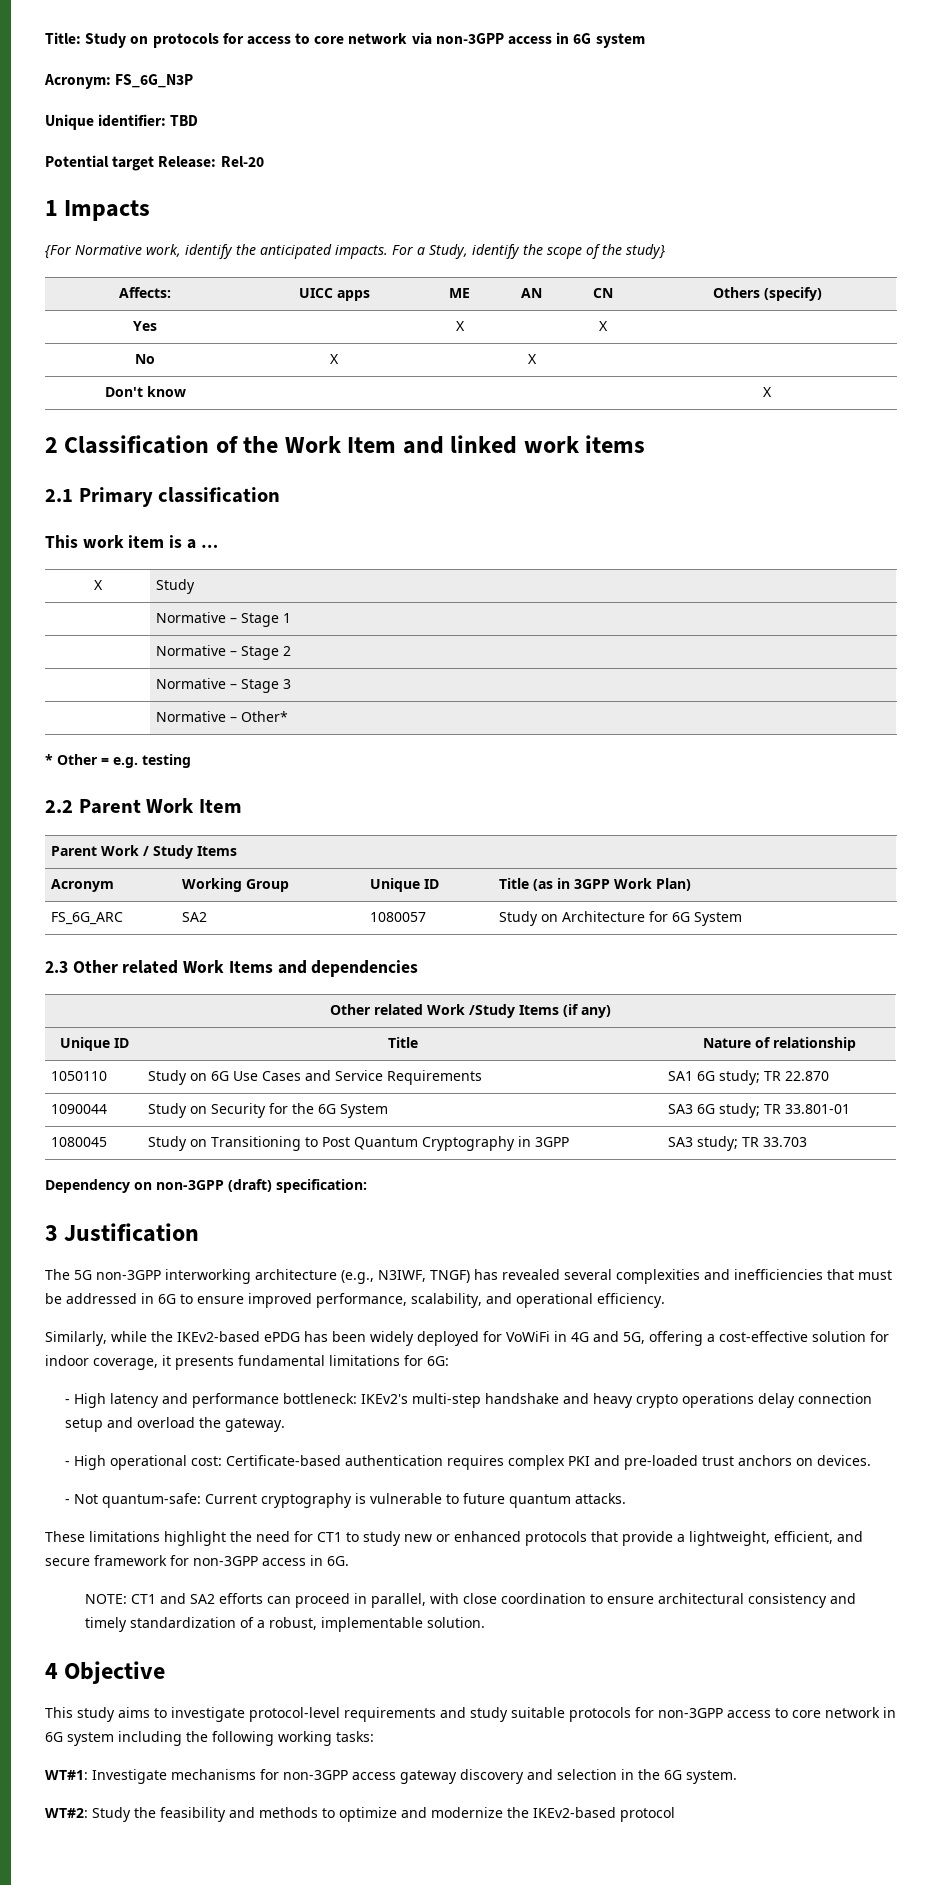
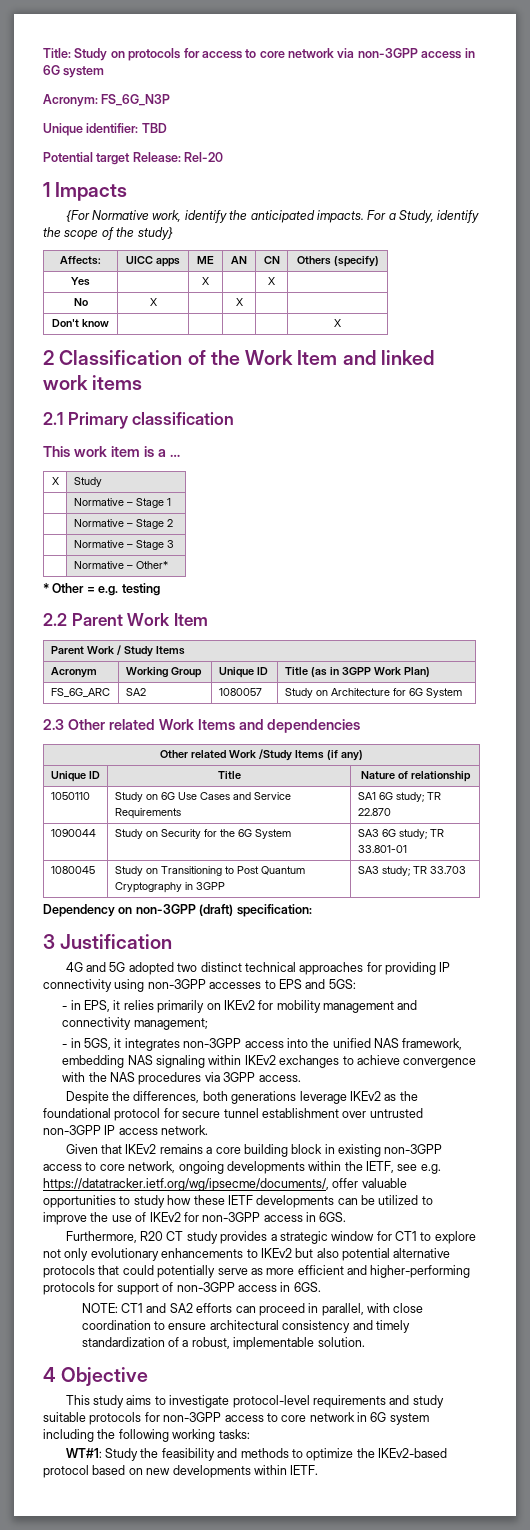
- The 5G non-3GPP interworking architecture (e.g., N3IWF, TNGF) has revealed several complexities and inefficiencies that must be addressed in 6G to ensure improved performance, scalability, and operational efficiency.
- Similarly, while the IKEv2-based ePDG has been widely deployed for VoWiFi in 4G and 5G, offering a cost-effective solution for indoor coverage, it presents fundamental limitations for 6G:
- - High latency and performance bottleneck: IKEv2's multi-step handshake and heavy crypto operations delay connection setup and overload the gateway.
- - High operational cost: Certificate-based authentication requires complex PKI and pre-loaded trust anchors on devices.
- - Not quantum-safe: Current cryptography is vulnerable to future quantum attacks.
- These limitations highlight the need for CT1 to study new or enhanced protocols that provide a lightweight, efficient, and secure framework for non-3GPP access in 6G.
+ 4G and 5G adopted two distinct technical approaches for providing IP connectivity using non-3GPP accesses to EPS and 5GS:
+ - in EPS, it relies primarily on IKEv2 for mobility management and connectivity management;
+ - in 5GS, it integrates non-3GPP access into the unified NAS framework, embedding NAS signaling within IKEv2 exchanges to achieve convergence with the NAS procedures via 3GPP access.
+ Despite the differences, both generations leverage IKEv2 as the foundational protocol for secure tunnel establishment over untrusted non-3GPP IP access network.
+ Given that IKEv2 remains a core building block in existing non-3GPP access to core network, ongoing developments within the IETF, see e.g. https://datatracker.ietf.org/wg/ipsecme/documents/, offer valuable opportunities to study how these IETF developments can be utilized to improve the use of IKEv2 for non-3GPP access in 6GS.
+ Furthermore, R20 CT study provides a strategic window for CT1 to explore not only evolutionary enhancements to IKEv2 but also potential alternative protocols that could potentially serve as more efficient and higher-performing protocols for support of non-3GPP access in 6GS.
- WT#1: Investigate mechanisms for non-3GPP access gateway discovery and selection in the 6G system.
- WT#2: Study the feasibility and methods to optimize and modernize the IKEv2-based protocol
+ WT#1: Study the feasibility and methods to optimize the IKEv2-based protocol based on new developments within IETF.

